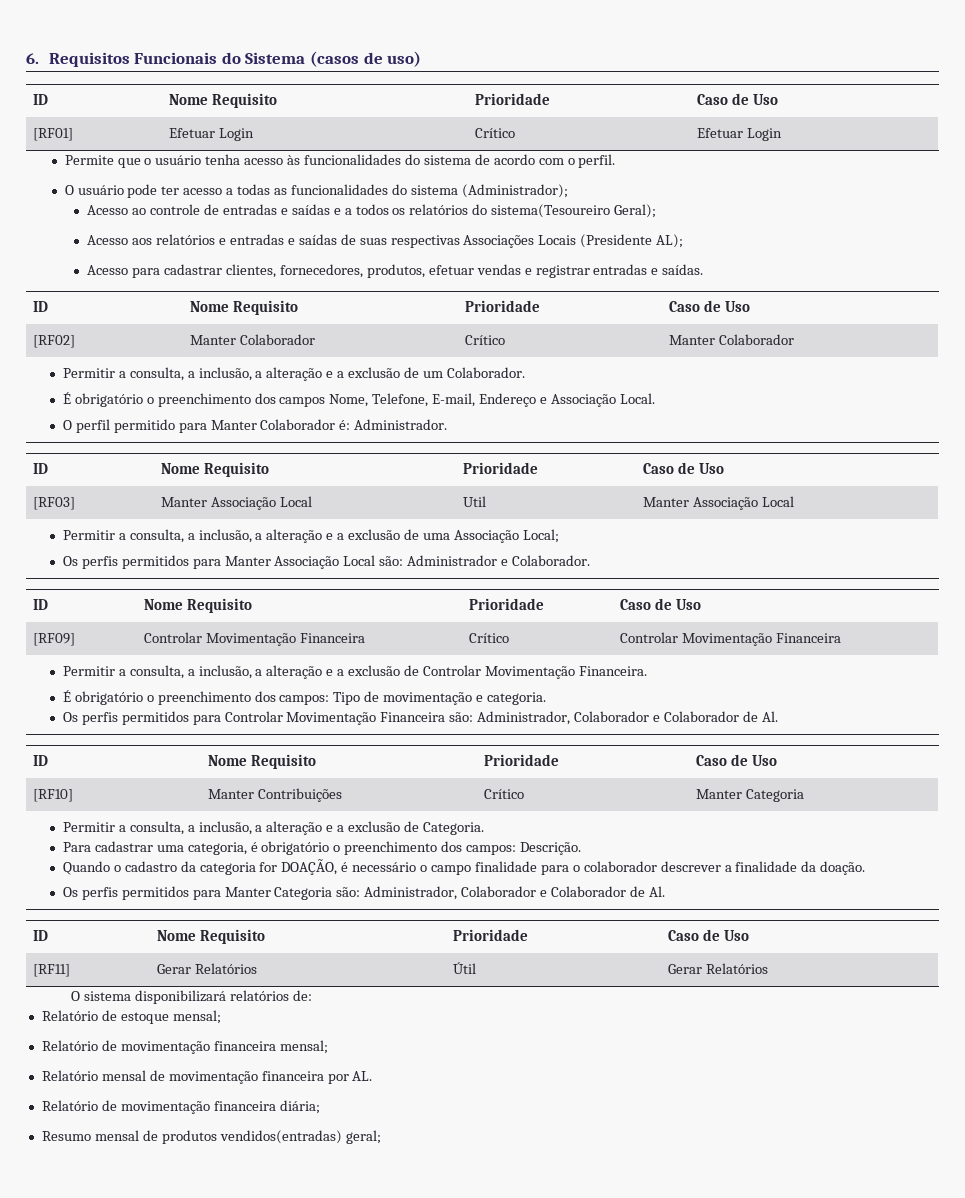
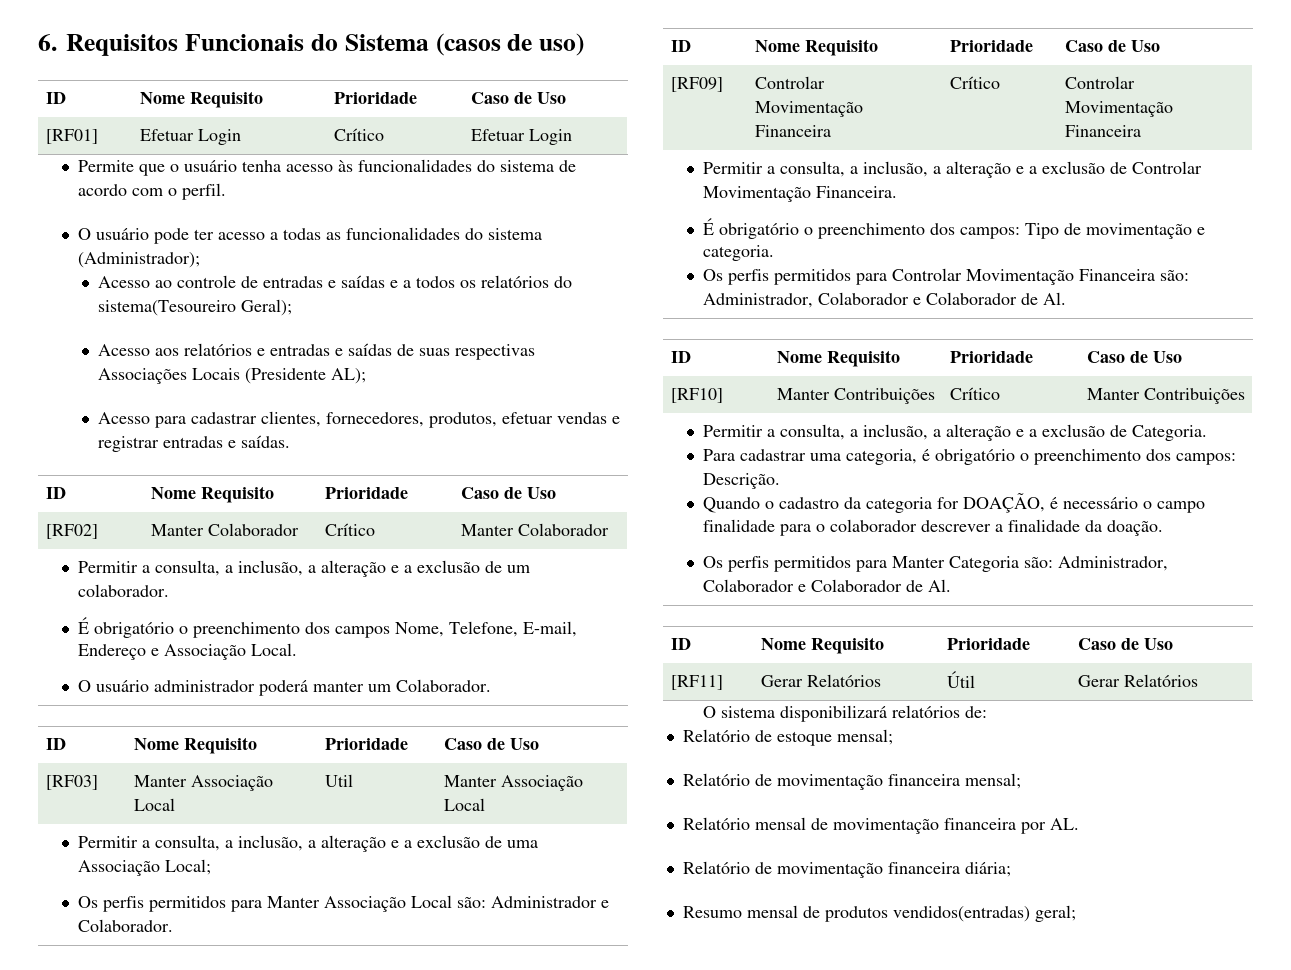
- Permitir a consulta, a inclusão, a alteração e a exclusão de um Colaborador.
+ Permitir a consulta, a inclusão, a alteração e a exclusão de um colaborador.
  É obrigatório o preenchimento dos campos Nome, Telefone, E-mail, Endereço e Associação Local.
- O perfil permitido para Manter Colaborador é: Administrador.
+ O usuário administrador poderá manter um Colaborador.
- [RF10] | Manter Contribuições | Crítico | Manter Categoria
+ [RF10] | Manter Contribuições | Crítico | Manter Contribuições

